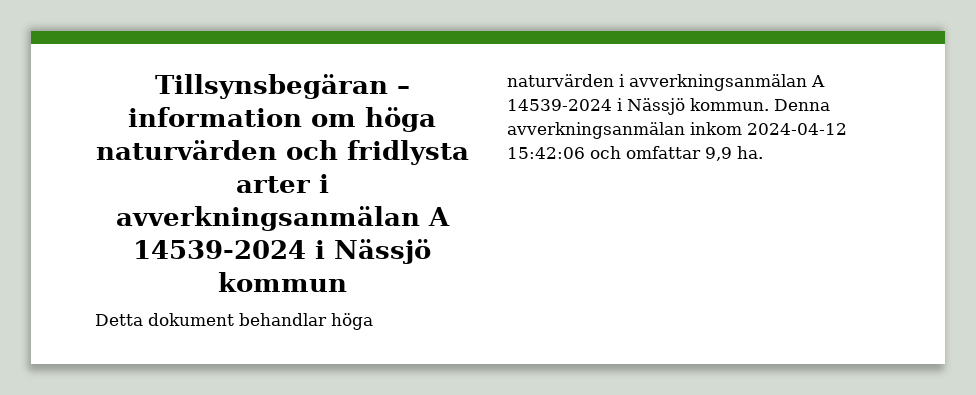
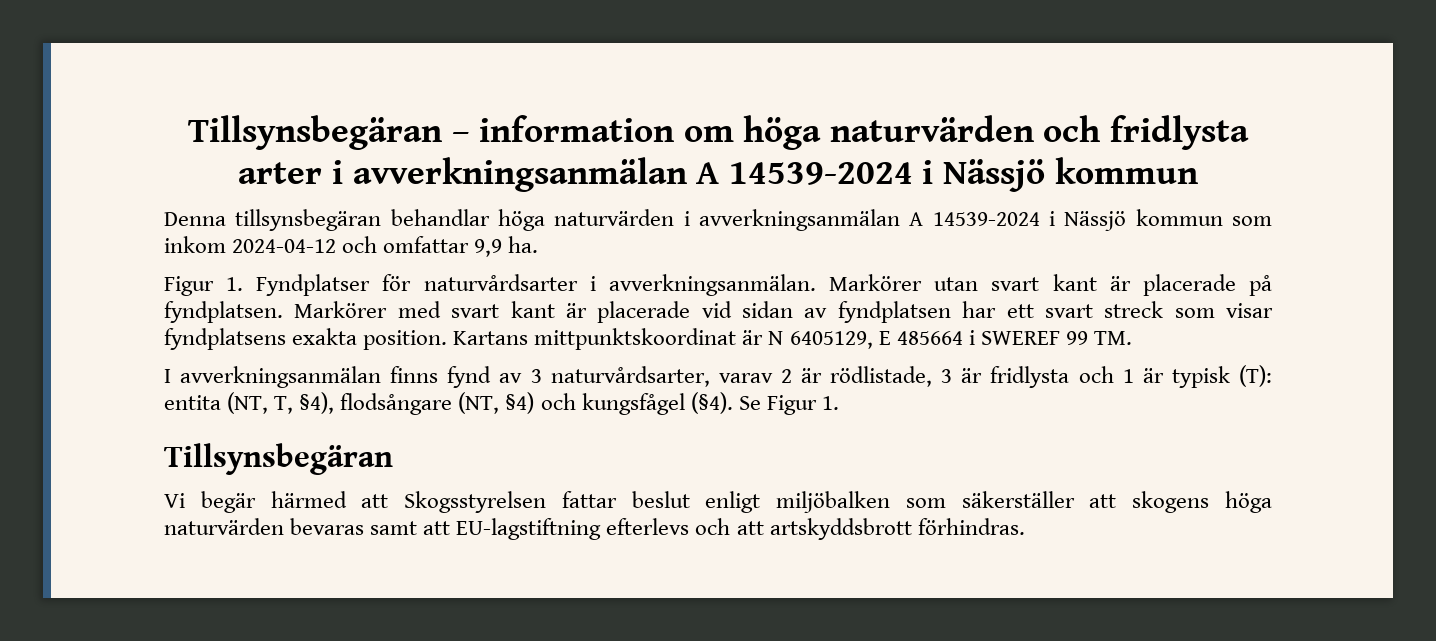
- Detta dokument behandlar höga naturvärden i avverkningsanmälan A 14539-2024 i Nässjö kommun. Denna avverkningsanmälan inkom 2024-04-12 15:42:06 och omfattar 9,9 ha.
+ Denna tillsynsbegäran behandlar höga naturvärden i avverkningsanmälan A 14539-2024 i Nässjö kommun som inkom 2024-04-12 och omfattar 9,9 ha.
+ Figur 1. Fyndplatser för naturvårdsarter i avverkningsanmälan. Markörer utan svart kant är placerade på fyndplatsen. Markörer med svart kant är placerade vid sidan av fyndplatsen har ett svart streck som visar fyndplatsens exakta position. Kartans mittpunktskoordinat är N 6405129, E 485664 i SWEREF 99 TM.
+ I avverkningsanmälan finns fynd av 3 naturvårdsarter, varav 2 är rödlistade, 3 är fridlysta och 1 är typisk (T): entita (NT, T, §4), flodsångare (NT, §4) och kungsfågel (§4). Se Figur 1.
+ Tillsynsbegäran
+ Vi begär härmed att Skogsstyrelsen fattar beslut enligt miljöbalken som säkerställer att skogens höga naturvärden bevaras samt att EU-lagstiftning efterlevs och att artskyddsbrott förhindras.

